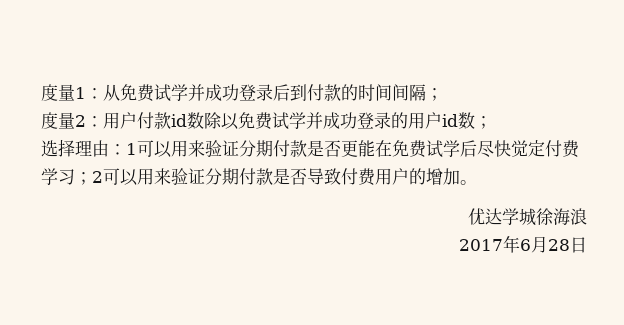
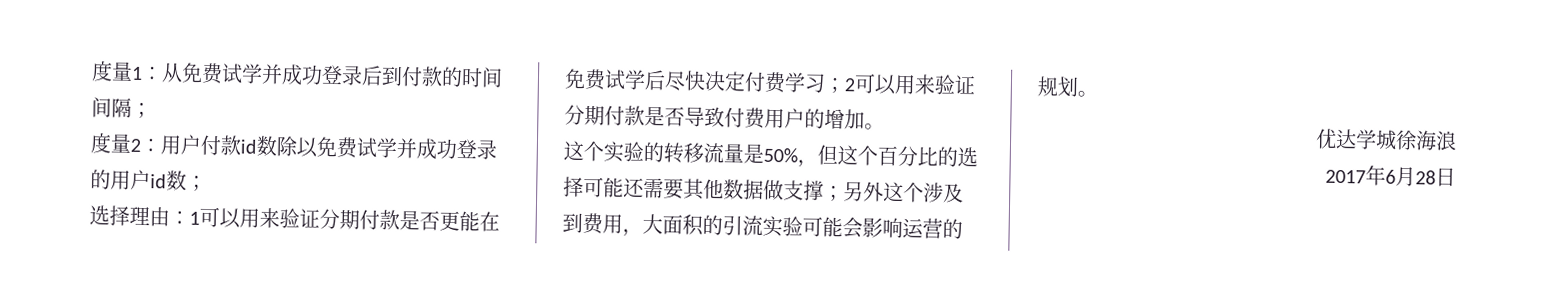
- 选择理由：1可以用来验证分期付款是否更能在免费试学后尽快觉定付费学习；2可以用来验证分期付款是否导致付费用户的增加。
+ 选择理由：1可以用来验证分期付款是否更能在免费试学后尽快决定付费学习；2可以用来验证分期付款是否导致付费用户的增加。
+ 这个实验的转移流量是50%，但这个百分比的选择可能还需要其他数据做支撑；另外这个涉及到费用，大面积的引流实验可能会影响运营的规划。

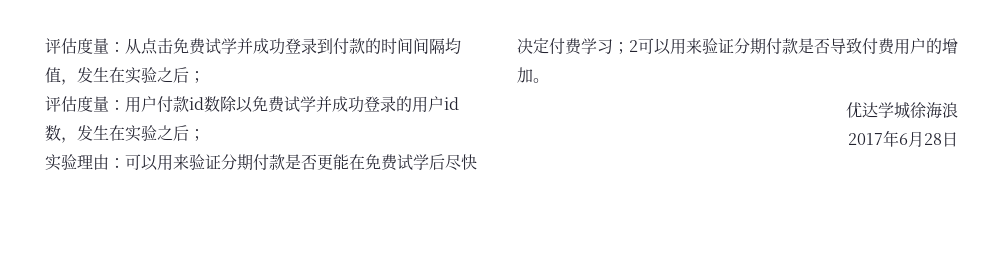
- 度量1：从免费试学并成功登录后到付款的时间间隔；
- 度量2：用户付款id数除以免费试学并成功登录的用户id数；
- 选择理由：1可以用来验证分期付款是否更能在免费试学后尽快决定付费学习；2可以用来验证分期付款是否导致付费用户的增加。
+ 评估度量：从点击免费试学并成功登录到付款的时间间隔均值，发生在实验之后；
+ 评估度量：用户付款id数除以免费试学并成功登录的用户id数，发生在实验之后；
+ 实验理由：可以用来验证分期付款是否更能在免费试学后尽快决定付费学习；2可以用来验证分期付款是否导致付费用户的增加。
- 这个实验的转移流量是50%，但这个百分比的选择可能还需要其他数据做支撑；另外这个涉及到费用，大面积的引流实验可能会影响运营的规划。

